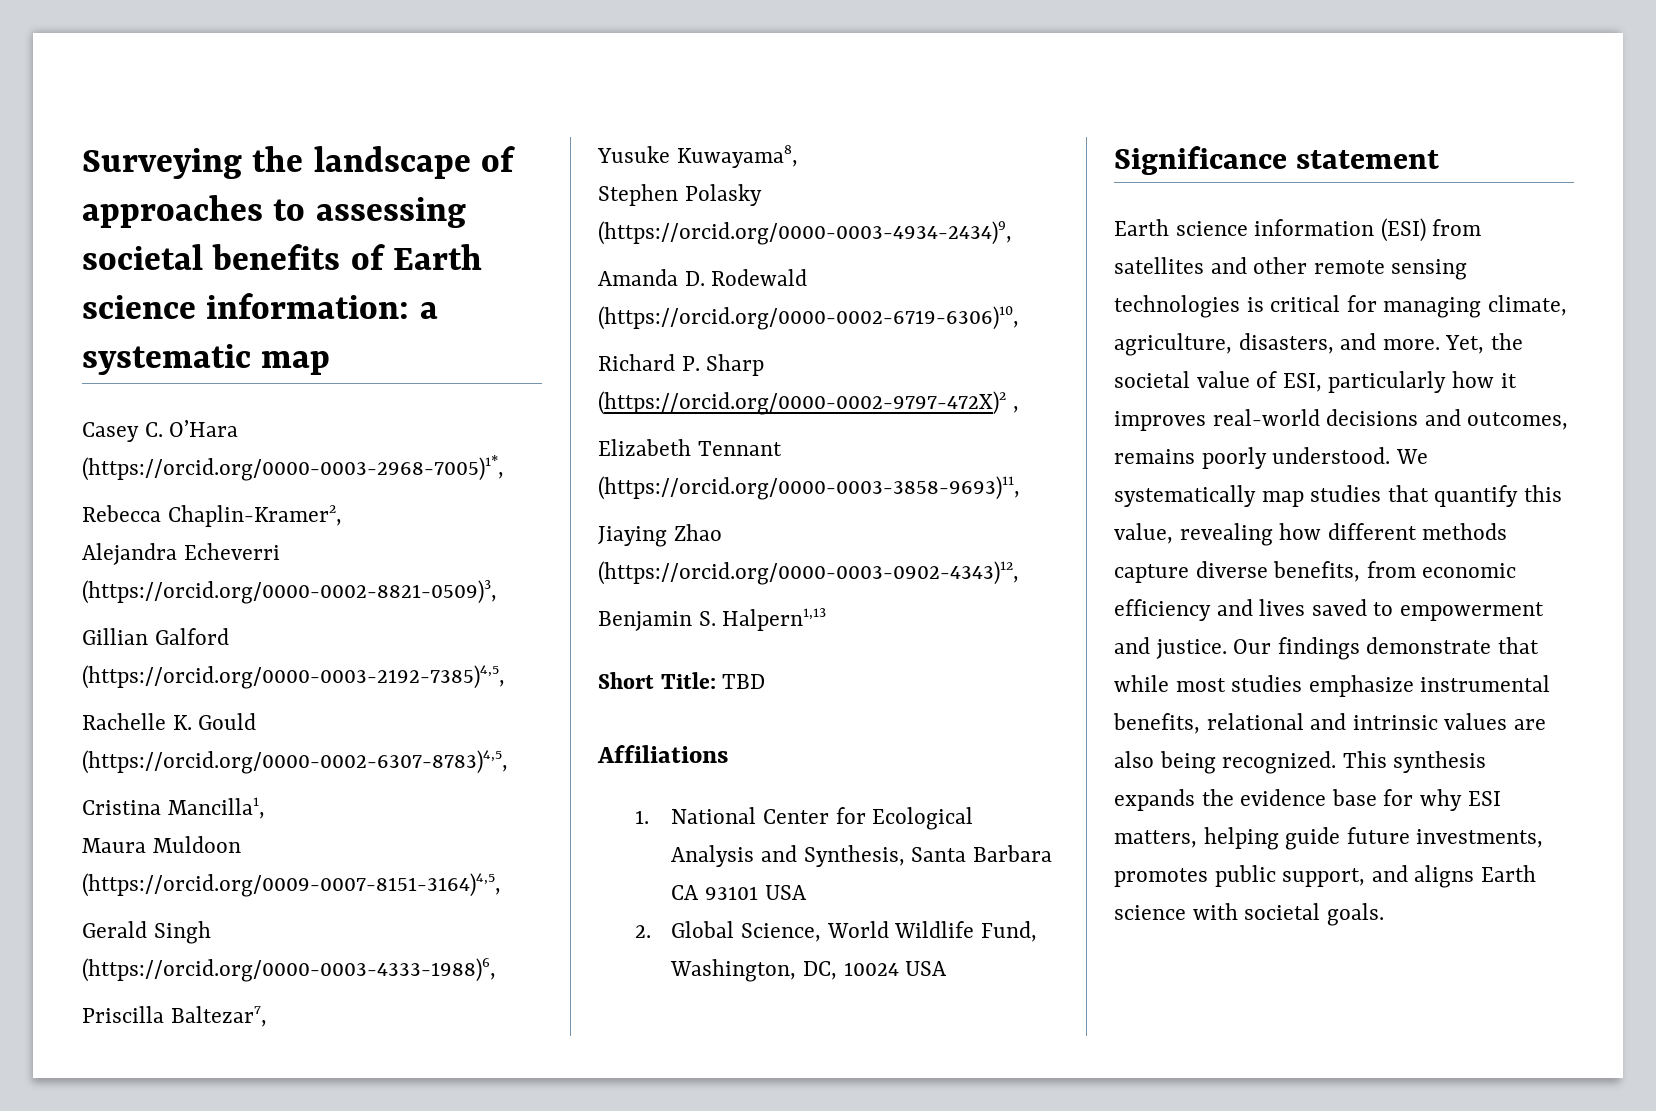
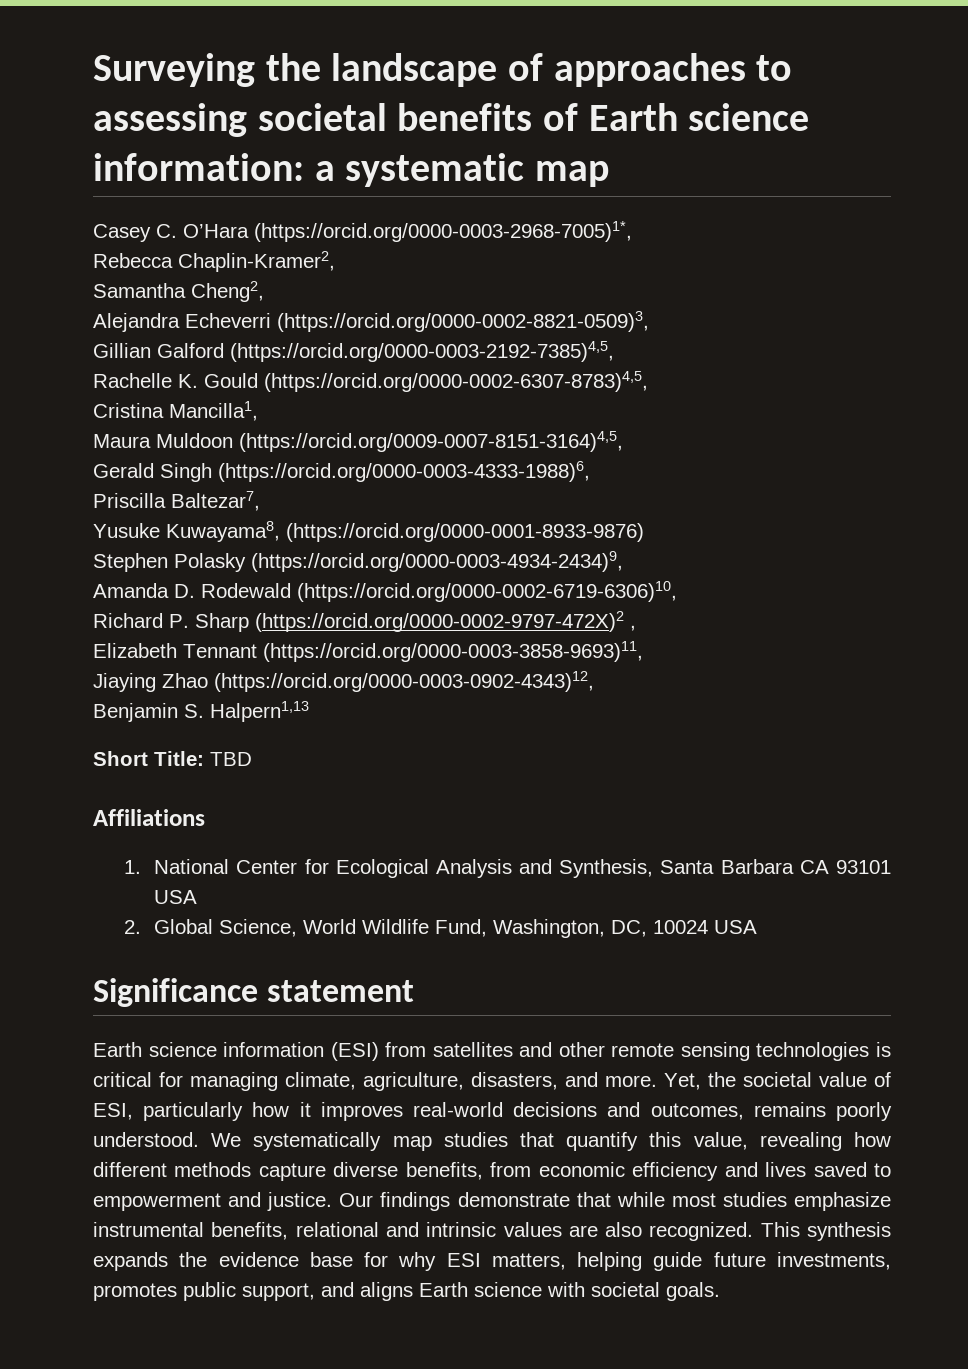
+ Samantha Cheng2,
- Yusuke Kuwayama8,
+ Yusuke Kuwayama8, (https://orcid.org/0000-0001-8933-9876)
- Our findings demonstrate that while most studies emphasize instrumental benefits, relational and intrinsic values are also being recognized.
+ Our findings demonstrate that while most studies emphasize instrumental benefits, relational and intrinsic values are also recognized.

